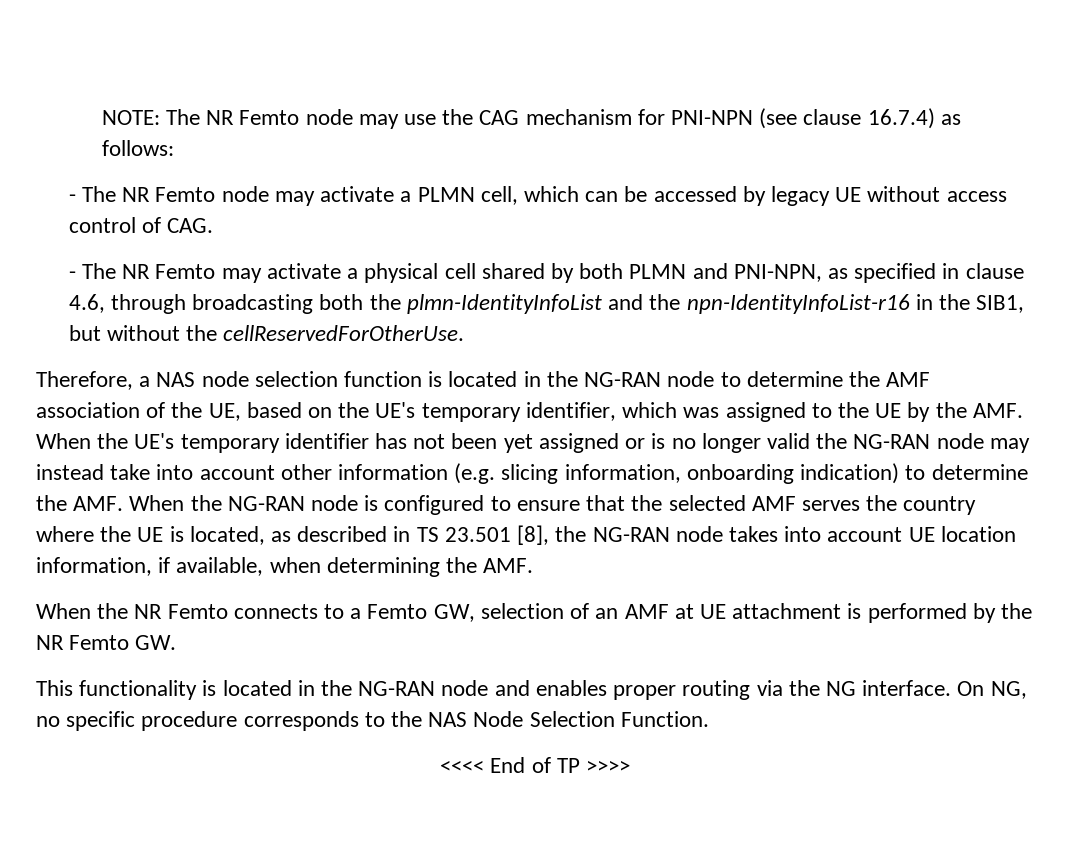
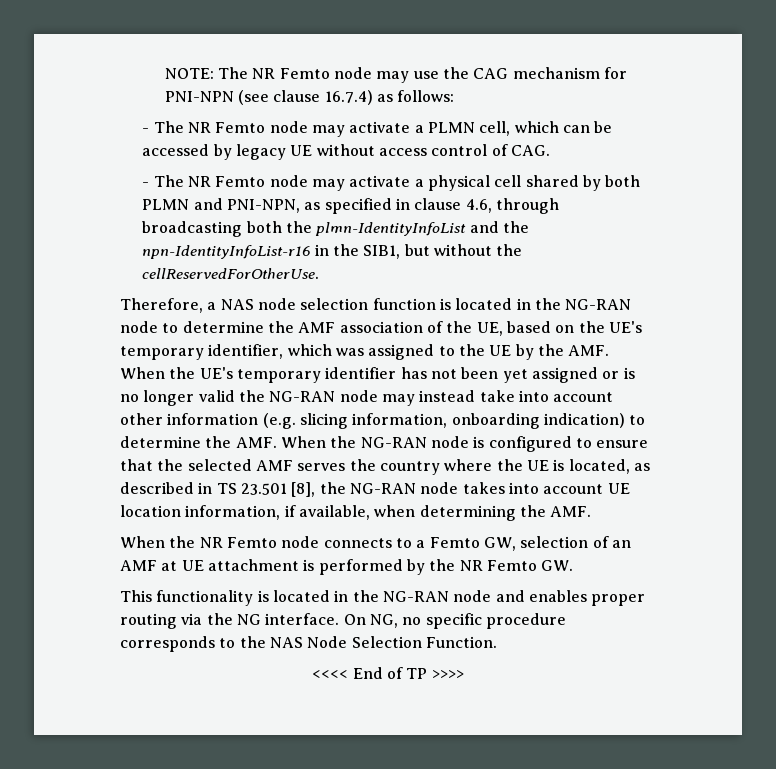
- - The NR Femto may activate a physical cell shared by both PLMN and PNI-NPN, as specified in clause 4.6, through broadcasting both the plmn-IdentityInfoList and the npn-IdentityInfoList-r16 in the SIB1, but without the cellReservedForOtherUse.
+ - The NR Femto node may activate a physical cell shared by both PLMN and PNI-NPN, as specified in clause 4.6, through broadcasting both the plmn-IdentityInfoList and the npn-IdentityInfoList-r16 in the SIB1, but without the cellReservedForOtherUse.
- When the NR Femto connects to a Femto GW, selection of an AMF at UE attachment is performed by the NR Femto GW.
+ When the NR Femto node connects to a Femto GW, selection of an AMF at UE attachment is performed by the NR Femto GW.

